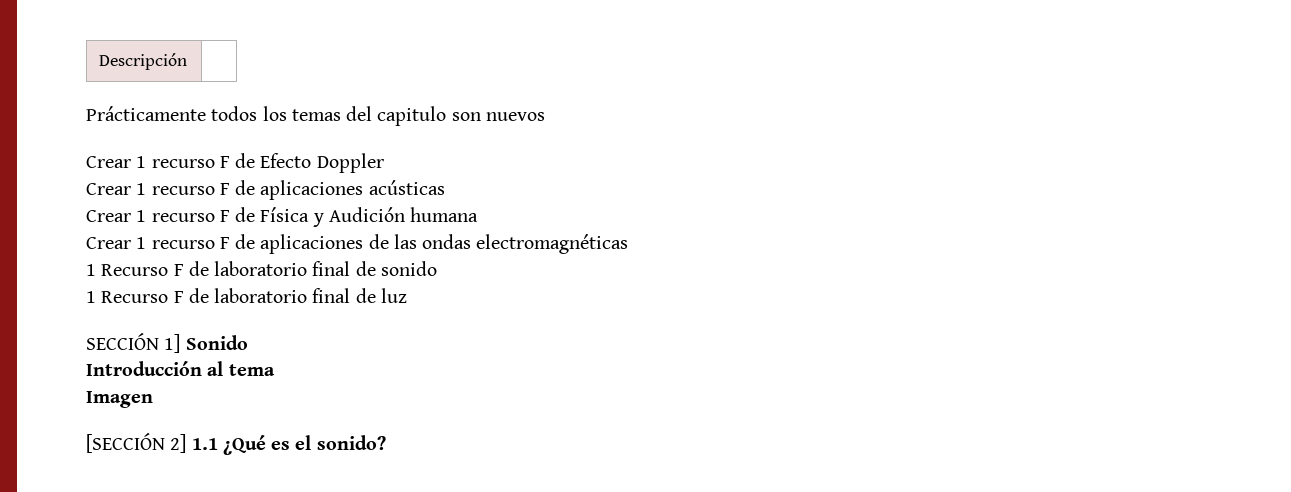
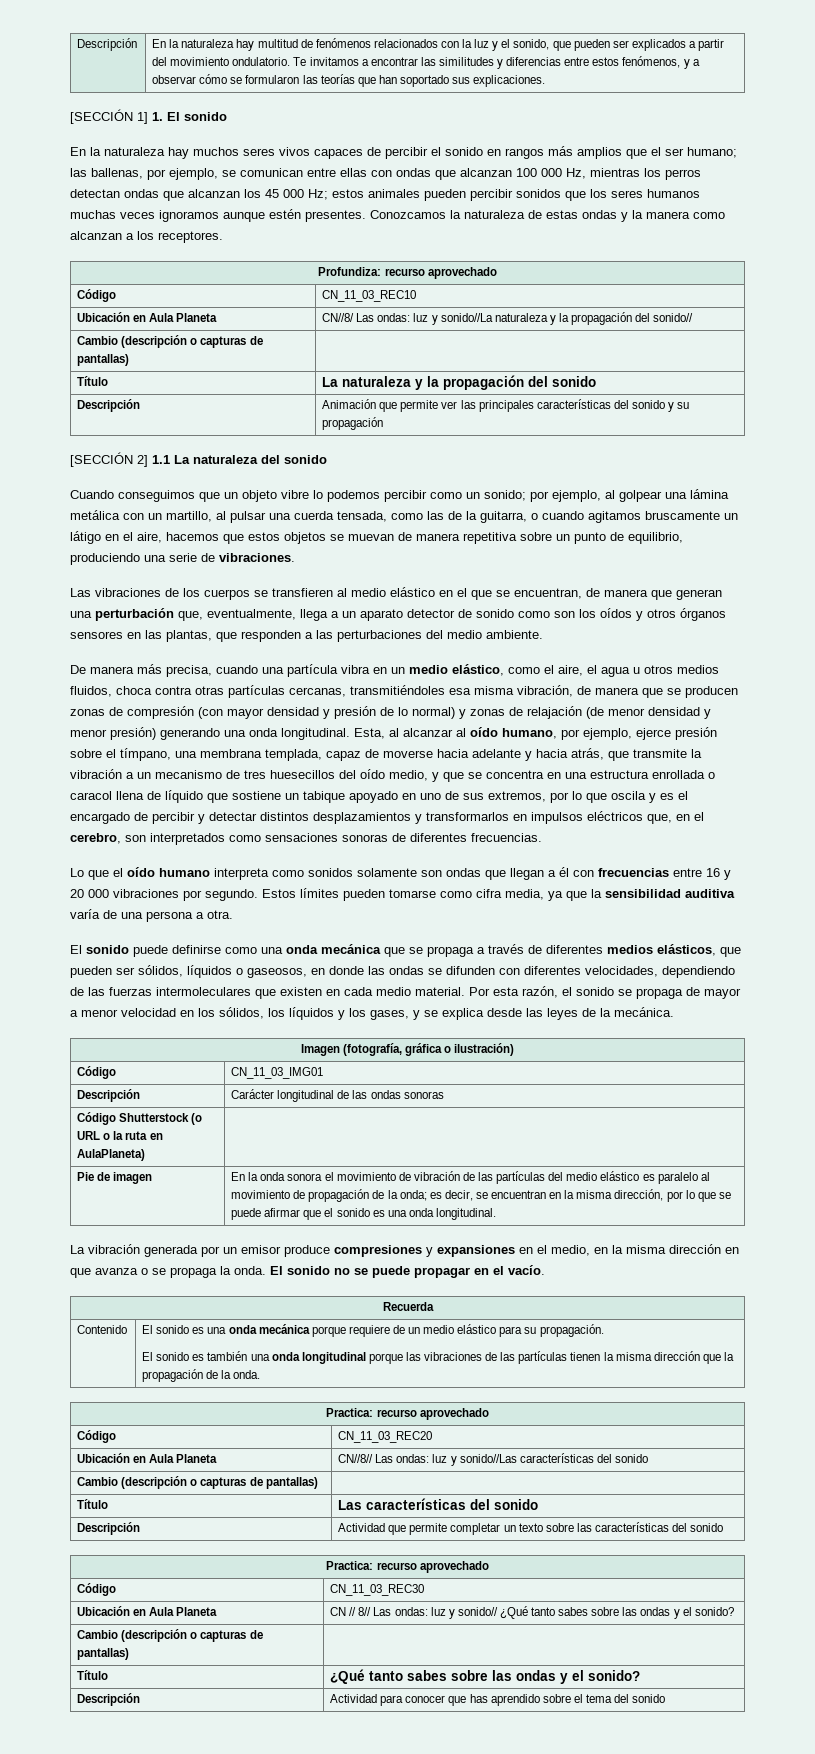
- Descripción |
- Prácticamente todos los temas del capitulo son nuevos
- Crear 1 recurso F de Efecto Doppler
- Crear 1 recurso F de aplicaciones acústicas
- Crear 1 recurso F de Física y Audición humana
- Crear 1 recurso F de aplicaciones de las ondas electromagnéticas
- 1 Recurso F de laboratorio final de sonido
- 1 Recurso F de laboratorio final de luz
- SECCIÓN 1] Sonido
- Introducción al tema
- Imagen
- [SECCIÓN 2] 1.1 ¿Qué es el sonido?
+ Descripción | En la naturaleza hay multitud de fenómenos relacionados con la luz y el sonido, que pueden ser explicados a partir del movimiento ondulatorio. Te invitamos a encontrar las similitudes y diferencias entre estos fenómenos, y a observar cómo se formularon las teorías que han soportado sus explicaciones.
+ [SECCIÓN 1] 1. El sonido
+ En la naturaleza hay muchos seres vivos capaces de percibir el sonido en rangos más amplios que el ser humano; las ballenas, por ejemplo, se comunican entre ellas con ondas que alcanzan 100 000 Hz, mientras los perros detectan ondas que alcanzan los 45 000 Hz; estos animales pueden percibir sonidos que los seres humanos muchas veces ignoramos aunque estén presentes. Conozcamos la naturaleza de estas ondas y la manera como alcanzan a los receptores.
+ Profundiza: recurso aprovechado
+ Código | CN_11_03_REC10
+ Ubicación en Aula Planeta | CN//8/ Las ondas: luz y sonido//La naturaleza y la propagación del sonido//
+ Cambio (descripción o capturas de pantallas) |
+ Título | La naturaleza y la propagación del sonido
+ Descripción | Animación que permite ver las principales características del sonido y su propagación
+ [SECCIÓN 2] 1.1 La naturaleza del sonido
+ Cuando conseguimos que un objeto vibre lo podemos percibir como un sonido; por ejemplo, al golpear una lámina metálica con un martillo, al pulsar una cuerda tensada, como las de la guitarra, o cuando agitamos bruscamente un látigo en el aire, hacemos que estos objetos se muevan de manera repetitiva sobre un punto de equilibrio, produciendo una serie de vibraciones.
+ Las vibraciones de los cuerpos se transfieren al medio elástico en el que se encuentran, de manera que generan una perturbación que, eventualmente, llega a un aparato detector de sonido como son los oídos y otros órganos sensores en las plantas, que responden a las perturbaciones del medio ambiente.
+ De manera más precisa, cuando una partícula vibra en un medio elástico, como el aire, el agua u otros medios fluidos, choca contra otras partículas cercanas, transmitiéndoles esa misma vibración, de manera que se producen zonas de compresión (con mayor densidad y presión de lo normal) y zonas de relajación (de menor densidad y menor presión) generando una onda longitudinal. Esta, al alcanzar al oído humano, por ejemplo, ejerce presión sobre el tímpano, una membrana templada, capaz de moverse hacia adelante y hacia atrás, que transmite la vibración a un mecanismo de tres huesecillos del oído medio, y que se concentra en una estructura enrollada o caracol llena de líquido que sostiene un tabique apoyado en uno de sus extremos, por lo que oscila y es el encargado de percibir y detectar distintos desplazamientos y transformarlos en impulsos eléctricos que, en el cerebro, son interpretados como sensaciones sonoras de diferentes frecuencias.
+ Lo que el oído humano interpreta como sonidos solamente son ondas que llegan a él con frecuencias entre 16 y 20 000 vibraciones por segundo. Estos límites pueden tomarse como cifra media, ya que la sensibilidad auditiva varía de una persona a otra.
+ El sonido puede definirse como una onda mecánica que se propaga a través de diferentes medios elásticos, que pueden ser sólidos, líquidos o gaseosos, en donde las ondas se difunden con diferentes velocidades, dependiendo de las fuerzas intermoleculares que existen en cada medio material. Por esta razón, el sonido se propaga de mayor a menor velocidad en los sólidos, los líquidos y los gases, y se explica desde las leyes de la mecánica.
+ Imagen (fotografía, gráfica o ilustración)
+ Código | CN_11_03_IMG01
+ Descripción | Carácter longitudinal de las ondas sonoras
+ Código Shutterstock (o URL o la ruta en AulaPlaneta) |
+ Pie de imagen | En la onda sonora el movimiento de vibración de las partículas del medio elástico es paralelo al movimiento de propagación de la onda; es decir, se encuentran en la misma dirección, por lo que se puede afirmar que el sonido es una onda longitudinal.
+ La vibración generada por un emisor produce compresiones y expansiones en el medio, en la misma dirección en que avanza o se propaga la onda. El sonido no se puede propagar en el vacío.
+ Recuerda
+ Contenido | El sonido es una onda mecánica porque requiere de un medio elástico para su propagación.
+ El sonido es también una onda longitudinal porque las vibraciones de las partículas tienen la misma dirección que la propagación de la onda.
+ Practica: recurso aprovechado
+ Código | CN_11_03_REC20
+ Ubicación en Aula Planeta | CN//8// Las ondas: luz y sonido//Las características del sonido
+ Cambio (descripción o capturas de pantallas) |
+ Título | Las características del sonido
+ Descripción | Actividad que permite completar un texto sobre las características del sonido
+ Practica: recurso aprovechado
+ Código | CN_11_03_REC30
+ Ubicación en Aula Planeta | CN // 8// Las ondas: luz y sonido// ¿Qué tanto sabes sobre las ondas y el sonido?
+ Cambio (descripción o capturas de pantallas) |
+ Título | ¿Qué tanto sabes sobre las ondas y el sonido?
+ Descripción | Actividad para conocer que has aprendido sobre el tema del sonido

